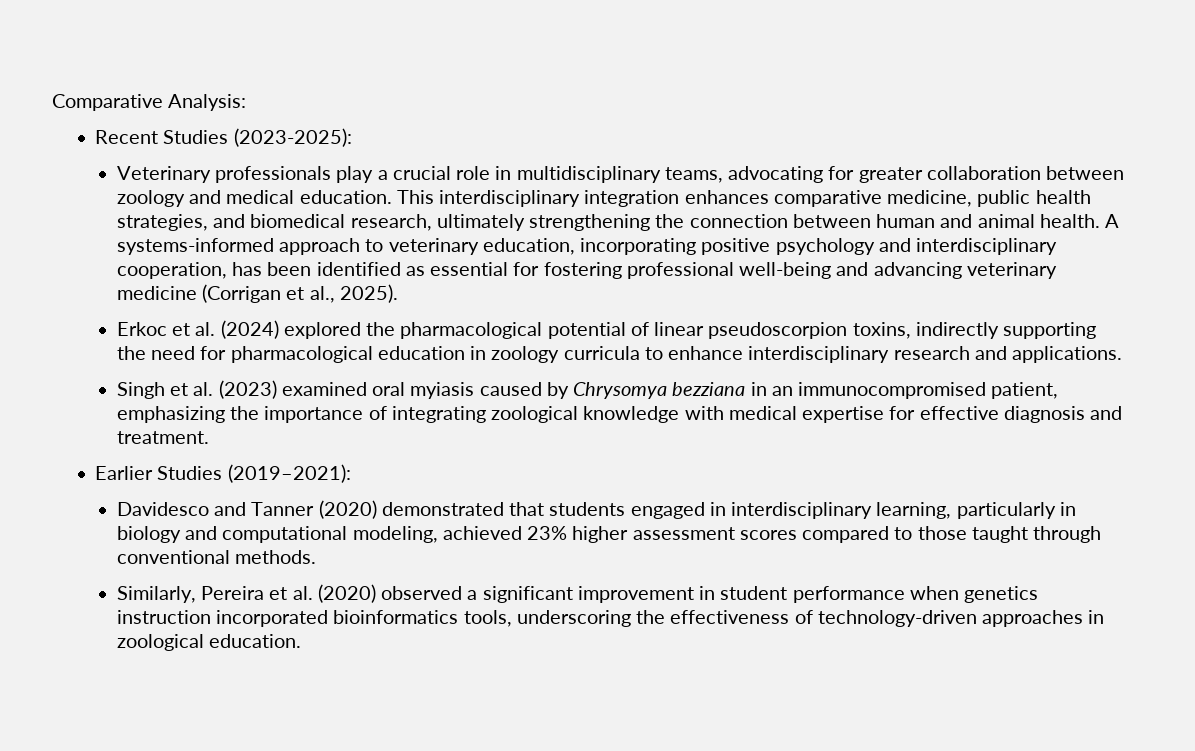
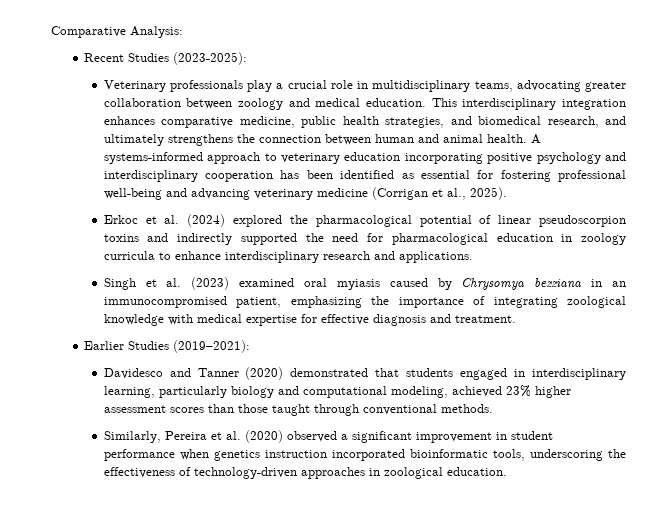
- Veterinary professionals play a crucial role in multidisciplinary teams, advocating for greater collaboration between zoology and medical education.
+ Veterinary professionals play a crucial role in multidisciplinary teams, advocating greater collaboration between zoology and medical education.
- This interdisciplinary integration enhances comparative medicine, public health strategies, and biomedical research, ultimately strengthening the connection between human and animal health.
+ This interdisciplinary integration enhances comparative medicine, public health strategies, and biomedical research, and ultimately strengthens the connection between human and animal health.
- A systems-informed approach to veterinary education, incorporating positive psychology and interdisciplinary cooperation, has been identified as essential for fostering professional well-being and advancing veterinary medicine (Corrigan et al., 2025).
+ A systems-informed approach to veterinary education incorporating positive psychology and interdisciplinary cooperation has been identified as essential for fostering professional well-being and advancing veterinary medicine (Corrigan et al., 2025).
- Erkoc et al. (2024) explored the pharmacological potential of linear pseudoscorpion toxins, indirectly supporting the need for pharmacological education in zoology curricula to enhance interdisciplinary research and applications.
+ Erkoc et al. (2024) explored the pharmacological potential of linear pseudoscorpion toxins and indirectly supported the need for pharmacological education in zoology curricula to enhance interdisciplinary research and applications.
- Davidesco and Tanner (2020) demonstrated that students engaged in interdisciplinary learning, particularly in biology and computational modeling, achieved 23% higher assessment scores compared to those taught through conventional methods.
+ Davidesco and Tanner (2020) demonstrated that students engaged in interdisciplinary learning, particularly biology and computational modeling, achieved 23% higher assessment scores than those taught through conventional methods.
- Similarly, Pereira et al. (2020) observed a significant improvement in student performance when genetics instruction incorporated bioinformatics tools, underscoring the effectiveness of technology-driven approaches in zoological education.
+ Similarly, Pereira et al. (2020) observed a significant improvement in student performance when genetics instruction incorporated bioinformatic tools, underscoring the effectiveness of technology-driven approaches in zoological education.

